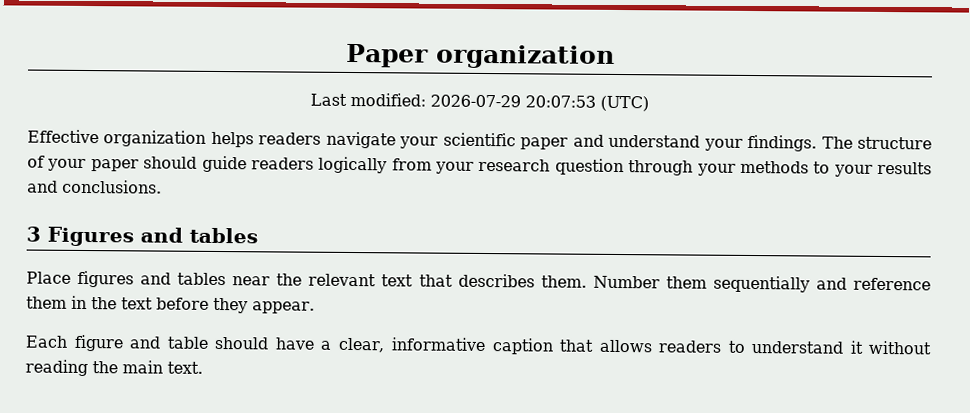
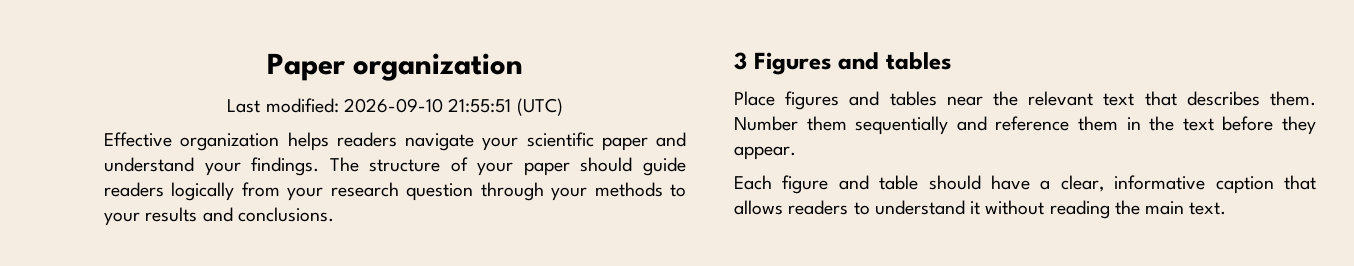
- Last modified: 2026-07-29 20:07:53 (UTC)
+ Last modified: 2026-09-10 21:55:51 (UTC)

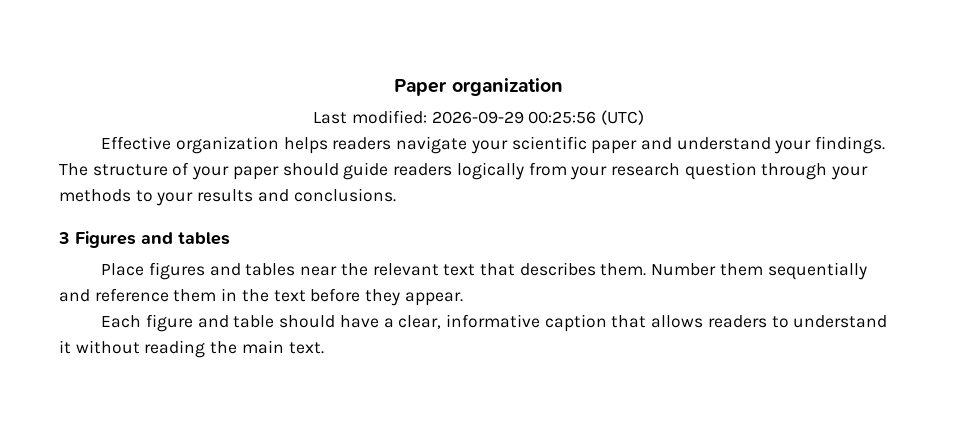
- Last modified: 2026-09-10 21:55:51 (UTC)
+ Last modified: 2026-09-29 00:25:56 (UTC)

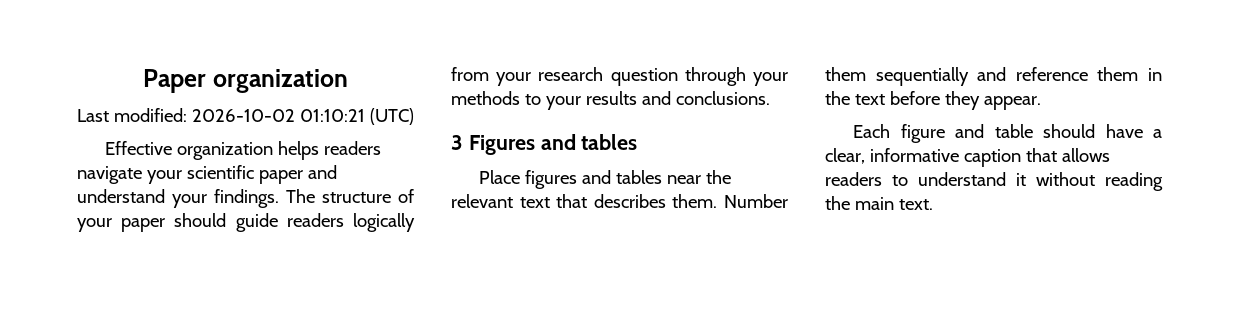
- Last modified: 2026-09-29 00:25:56 (UTC)
+ Last modified: 2026-10-02 01:10:21 (UTC)

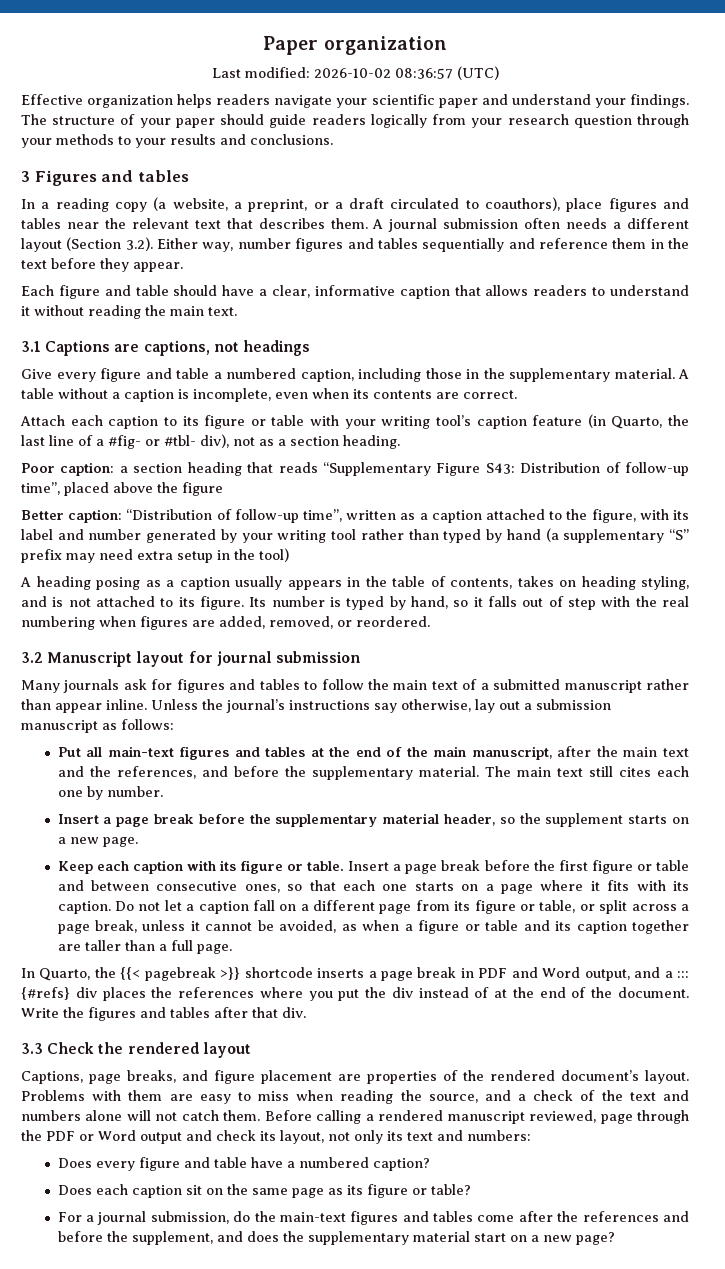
- Last modified: 2026-10-02 01:10:21 (UTC)
+ Last modified: 2026-10-02 08:36:57 (UTC)
- Place figures and tables near the relevant text that describes them.
+ In a reading copy (a website, a preprint, or a draft circulated to coauthors), place figures and tables near the relevant text that describes them.
- Number them sequentially and reference them in the text before they appear.
+ A journal submission often needs a different layout (Section 3.2). Either way, number figures and tables sequentially and reference them in the text before they appear.
+ 3.1 Captions are captions, not headings
+ Give every figure and table a numbered caption, including those in the supplementary material. A table without a caption is incomplete, even when its contents are correct.
+ Attach each caption to its figure or table with your writing tool’s caption feature (in Quarto, the last line of a #fig- or #tbl- div), not as a section heading.
+ Poor caption: a section heading that reads “Supplementary Figure S43: Distribution of follow-up time”, placed above the figure
+ Better caption: “Distribution of follow-up time”, written as a caption attached to the figure, with its label and number generated by your writing tool rather than typed by hand (a supplementary “S” prefix may need extra setup in the tool)
+ A heading posing as a caption usually appears in the table of contents, takes on heading styling, and is not attached to its figure. Its number is typed by hand, so it falls out of step with the real numbering when figures are added, removed, or reordered.
+ 3.2 Manuscript layout for journal submission
+ Many journals ask for figures and tables to follow the main text of a submitted manuscript rather than appear inline. Unless the journal’s instructions say otherwise, lay out a submission manuscript as follows:
+ Put all main-text figures and tables at the end of the main manuscript, after the main text and the references, and before the supplementary material. The main text still cites each one by number.
+ Insert a page break before the supplementary material header, so the supplement starts on a new page.
+ Keep each caption with its figure or table. Insert a page break before the first figure or table and between consecutive ones, so that each one starts on a page where it fits with its caption. Do not let a caption fall on a different page from its figure or table, or split across a page break, unless it cannot be avoided, as when a figure or table and its caption together are taller than a full page.
+ In Quarto, the {{< pagebreak >}} shortcode inserts a page break in PDF and Word output, and a ::: {#refs} div places the references where you put the div instead of at the end of the document. Write the figures and tables after that div.
+ 3.3 Check the rendered layout
+ Captions, page breaks, and figure placement are properties of the rendered document’s layout. Problems with them are easy to miss when reading the source, and a check of the text and numbers alone will not catch them. Before calling a rendered manuscript reviewed, page through the PDF or Word output and check its layout, not only its text and numbers:
+ Does every figure and table have a numbered caption?
+ Does each caption sit on the same page as its figure or table?
+ For a journal submission, do the main-text figures and tables come after the references and before the supplement, and does the supplementary material start on a new page?

